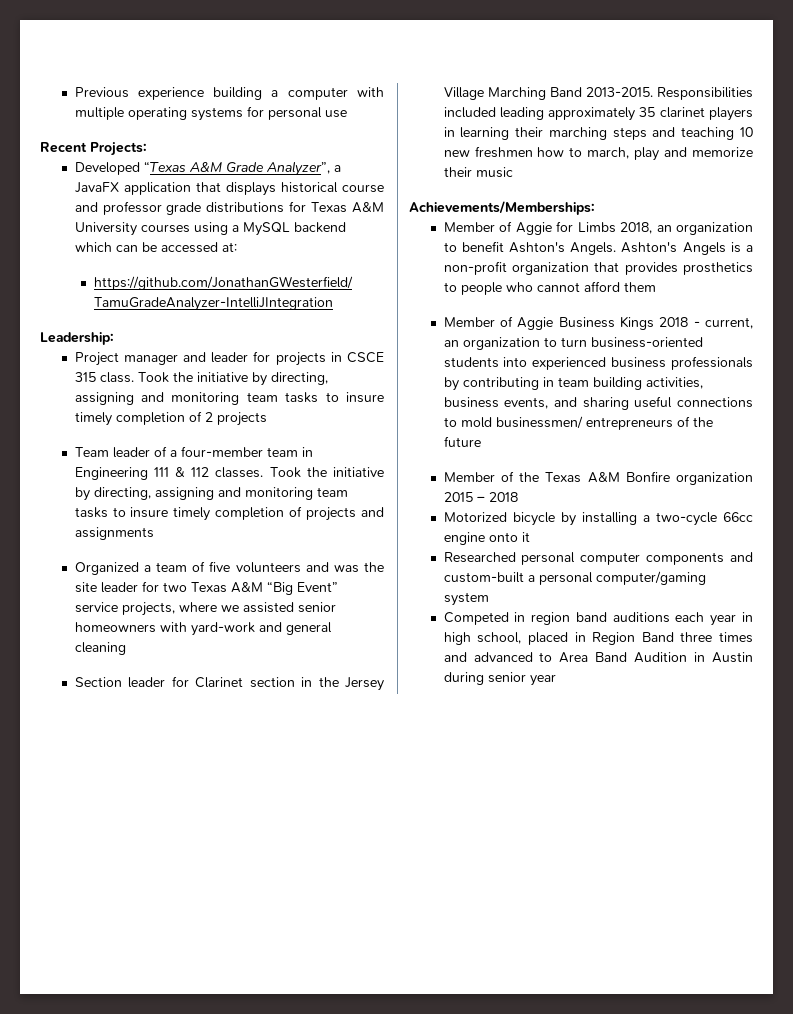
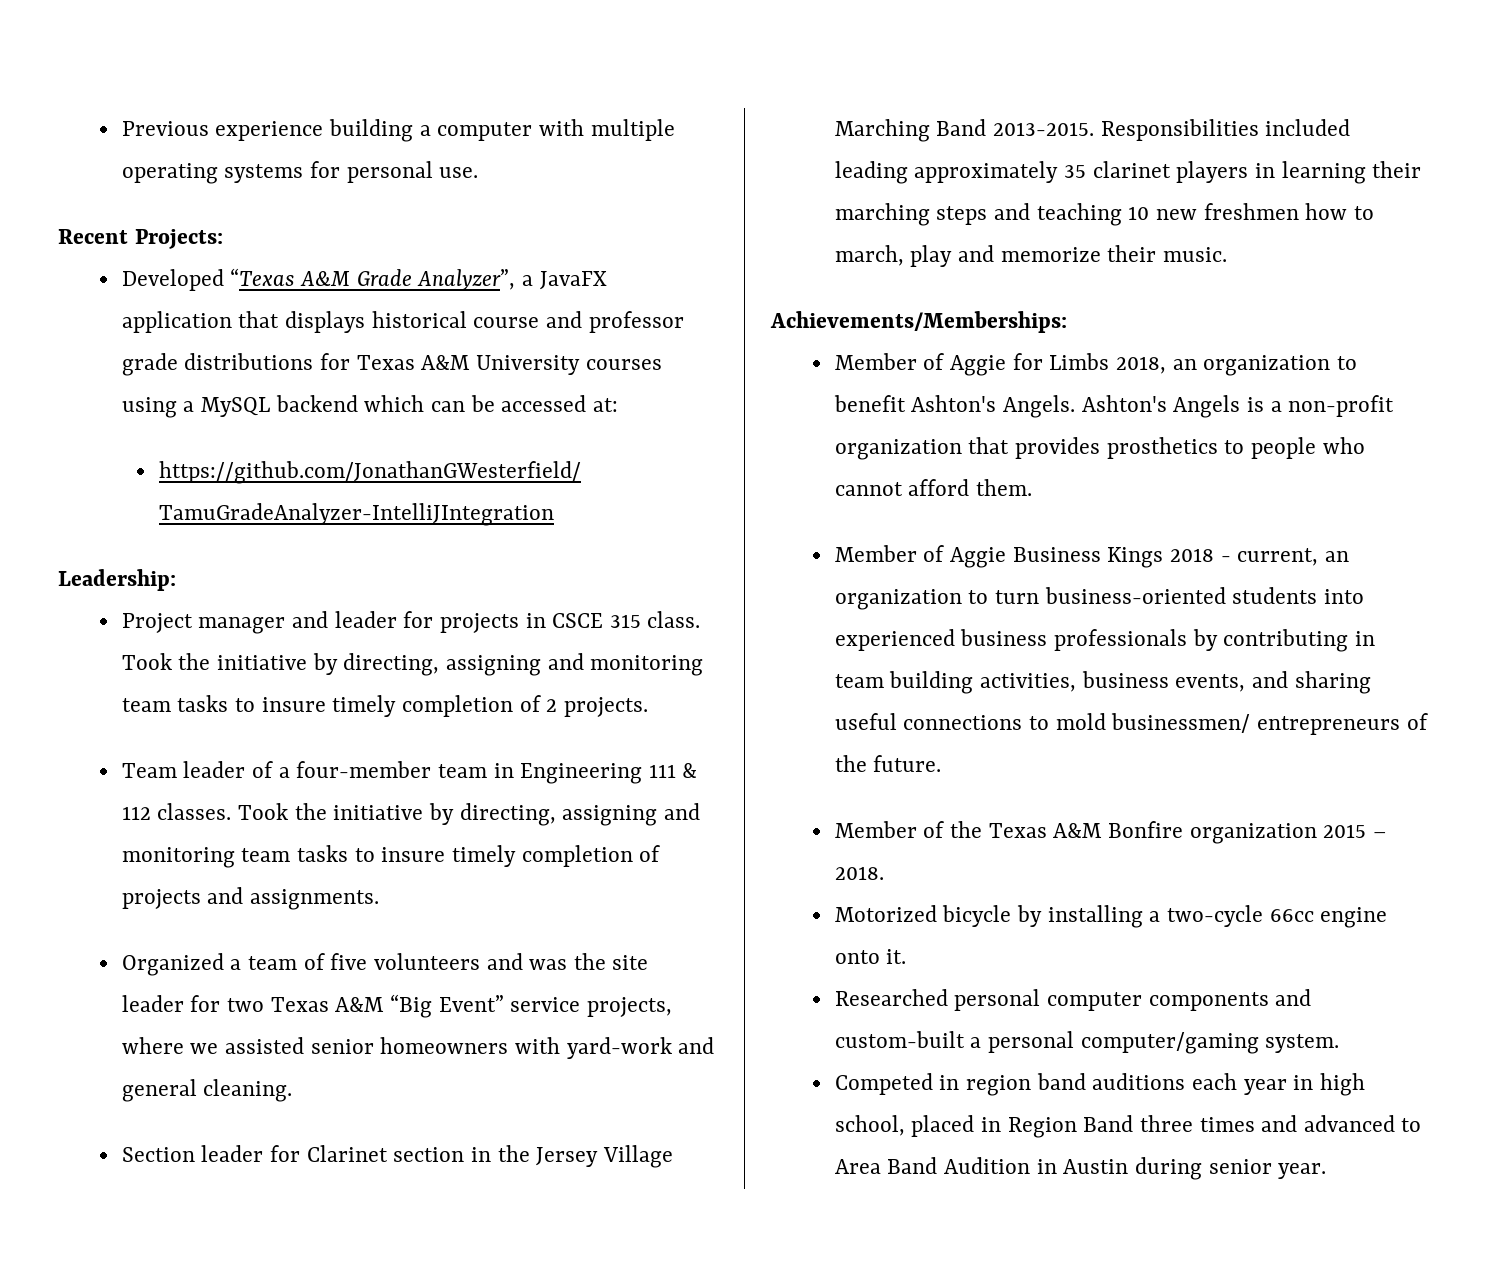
- Previous experience building a computer with multiple operating systems for personal use
+ Previous experience building a computer with multiple operating systems for personal use.
- Took the initiative by directing, assigning and monitoring team tasks to insure timely completion of 2 projects
+ Took the initiative by directing, assigning and monitoring team tasks to insure timely completion of 2 projects.
- Took the initiative by directing, assigning and monitoring team tasks to insure timely completion of projects and assignments
+ Took the initiative by directing, assigning and monitoring team tasks to insure timely completion of projects and assignments.
- Organized a team of five volunteers and was the site leader for two Texas A&M “Big Event” service projects, where we assisted senior homeowners with yard-work and general cleaning
+ Organized a team of five volunteers and was the site leader for two Texas A&M “Big Event” service projects, where we assisted senior homeowners with yard-work and general cleaning.
- Responsibilities included leading approximately 35 clarinet players in learning their marching steps and teaching 10 new freshmen how to march, play and memorize their music
+ Responsibilities included leading approximately 35 clarinet players in learning their marching steps and teaching 10 new freshmen how to march, play and memorize their music.
- Ashton's Angels is a non-profit organization that provides prosthetics to people who cannot afford them
+ Ashton's Angels is a non-profit organization that provides prosthetics to people who cannot afford them.
- Member of Aggie Business Kings 2018 - current, an organization to turn business-oriented students into experienced business professionals by contributing in team building activities, business events, and sharing useful connections to mold businessmen/ entrepreneurs of the future
+ Member of Aggie Business Kings 2018 - current, an organization to turn business-oriented students into experienced business professionals by contributing in team building activities, business events, and sharing useful connections to mold businessmen/ entrepreneurs of the future.
- Member of the Texas A&M Bonfire organization 2015 – 2018
+ Member of the Texas A&M Bonfire organization 2015 – 2018.
- Motorized bicycle by installing a two-cycle 66cc engine onto it
+ Motorized bicycle by installing a two-cycle 66cc engine onto it.
- Researched personal computer components and custom-built a personal computer/gaming system
+ Researched personal computer components and custom-built a personal computer/gaming system.
- Competed in region band auditions each year in high school, placed in Region Band three times and advanced to Area Band Audition in Austin during senior year
+ Competed in region band auditions each year in high school, placed in Region Band three times and advanced to Area Band Audition in Austin during senior year.

